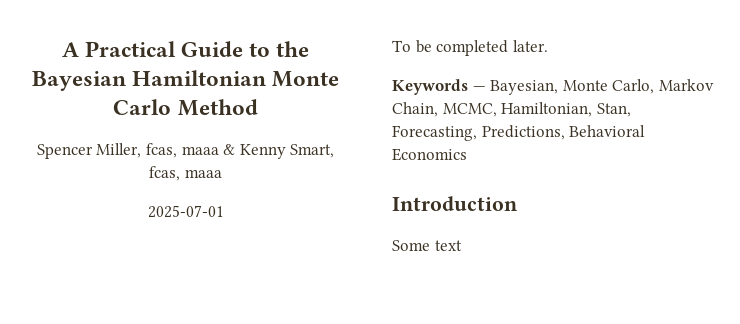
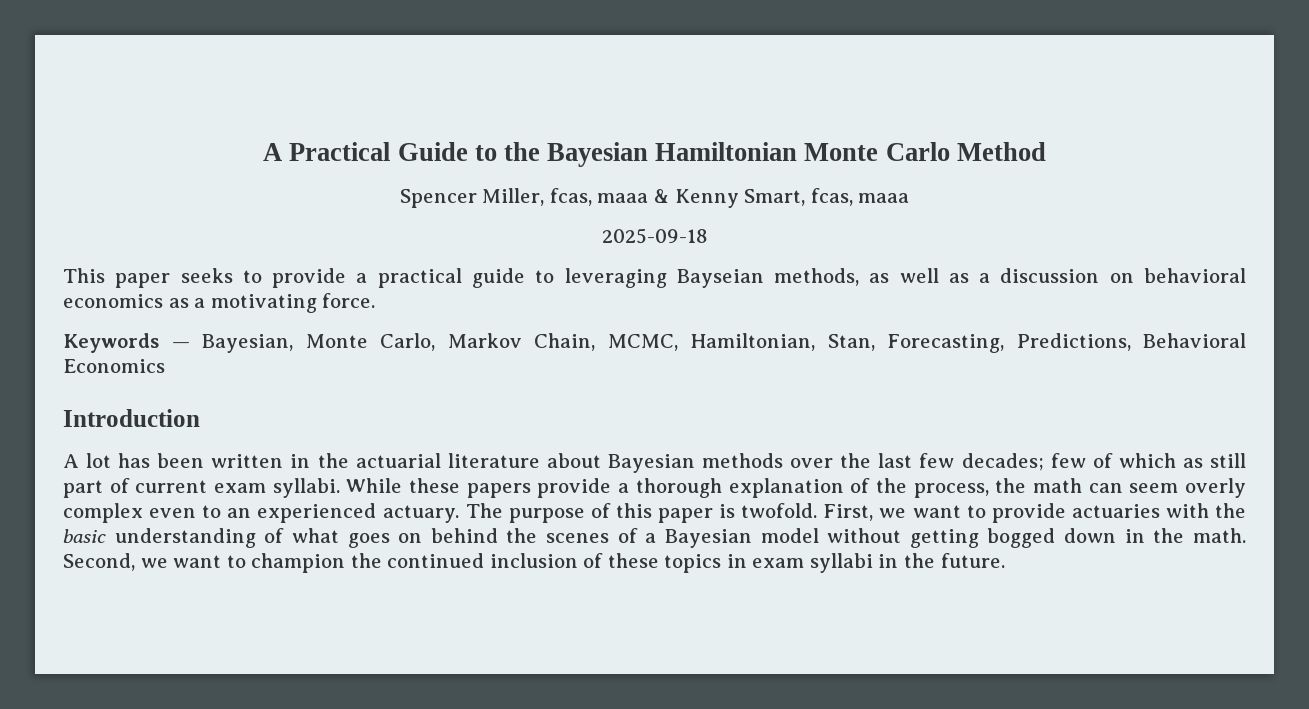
- 2025-07-01
- To be completed later.
+ 2025-09-18
+ This paper seeks to provide a practical guide to leveraging Bayseian methods, as well as a discussion on behavioral economics as a motivating force.
- Some text
+ A lot has been written in the actuarial literature about Bayesian methods over the last few decades; few of which as still part of current exam syllabi. While these papers provide a thorough explanation of the process, the math can seem overly complex even to an experienced actuary. The purpose of this paper is twofold. First, we want to provide actuaries with the basic understanding of what goes on behind the scenes of a Bayesian model without getting bogged down in the math. Second, we want to champion the continued inclusion of these topics in exam syllabi in the future.

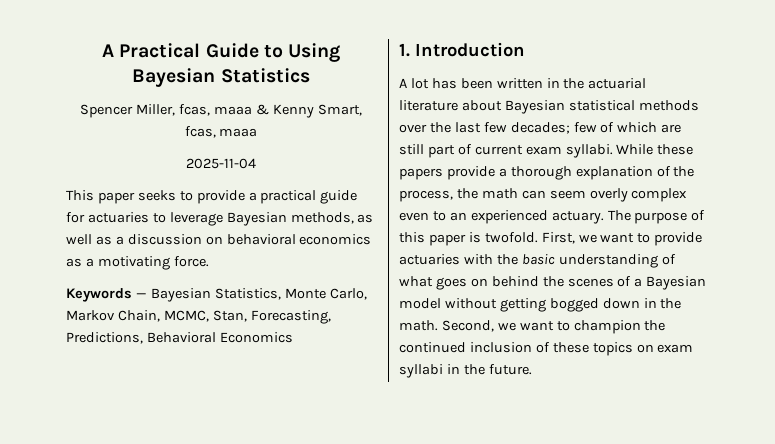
- A Practical Guide to the Bayesian Hamiltonian Monte Carlo Method
+ A Practical Guide to Using Bayesian Statistics
- 2025-09-18
+ 2025-11-04
- This paper seeks to provide a practical guide to leveraging Bayseian methods, as well as a discussion on behavioral economics as a motivating force.
+ This paper seeks to provide a practical guide for actuaries to leverage Bayesian methods, as well as a discussion on behavioral economics as a motivating force.
- Keywords — Bayesian, Monte Carlo, Markov Chain, MCMC, Hamiltonian, Stan, Forecasting, Predictions, Behavioral Economics
+ Keywords — Bayesian Statistics, Monte Carlo, Markov Chain, MCMC, Stan, Forecasting, Predictions, Behavioral Economics
- Introduction
+ 1. Introduction
- A lot has been written in the actuarial literature about Bayesian methods over the last few decades; few of which as still part of current exam syllabi.
+ A lot has been written in the actuarial literature about Bayesian statistical methods over the last few decades; few of which are still part of current exam syllabi.
- Second, we want to champion the continued inclusion of these topics in exam syllabi in the future.
+ Second, we want to champion the continued inclusion of these topics on exam syllabi in the future.

